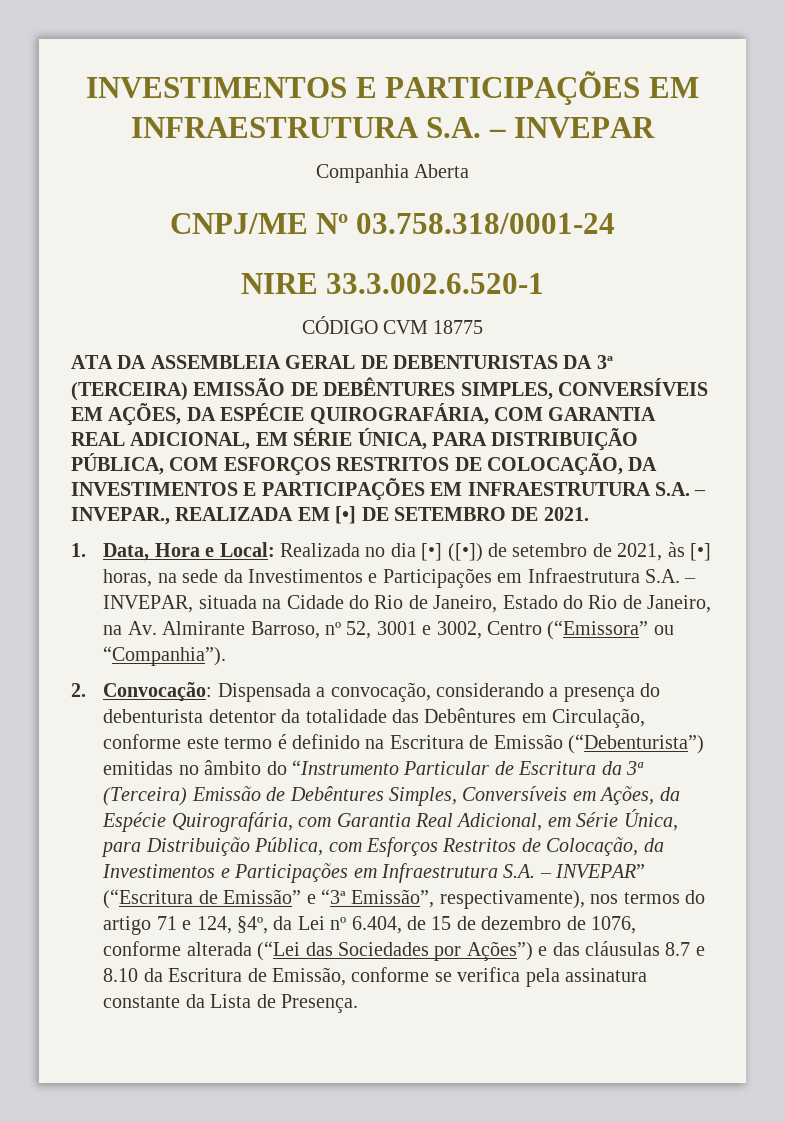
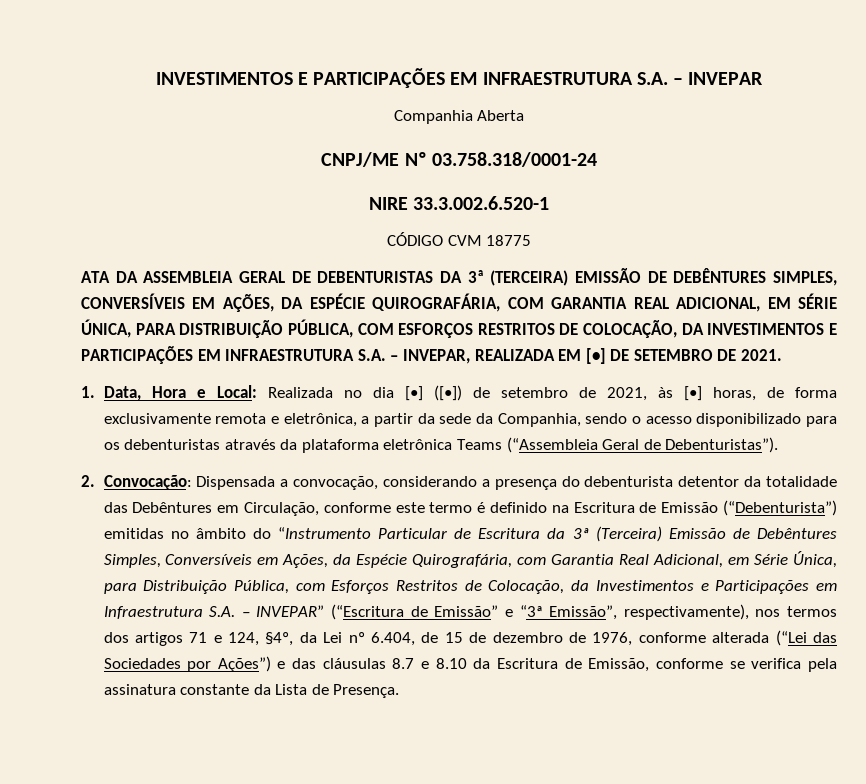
- ATA DA ASSEMBLEIA GERAL DE DEBENTURISTAS DA 3ª (TERCEIRA) EMISSÃO DE DEBÊNTURES SIMPLES, CONVERSÍVEIS EM AÇÕES, DA ESPÉCIE QUIROGRAFÁRIA, COM GARANTIA REAL ADICIONAL, EM SÉRIE ÚNICA, PARA DISTRIBUIÇÃO PÚBLICA, COM ESFORÇOS RESTRITOS DE COLOCAÇÃO, DA INVESTIMENTOS E PARTICIPAÇÕES EM INFRAESTRUTURA S.A. – INVEPAR., REALIZADA EM [•] DE SETEMBRO DE 2021.
+ ATA DA ASSEMBLEIA GERAL DE DEBENTURISTAS DA 3ª (TERCEIRA) EMISSÃO DE DEBÊNTURES SIMPLES, CONVERSÍVEIS EM AÇÕES, DA ESPÉCIE QUIROGRAFÁRIA, COM GARANTIA REAL ADICIONAL, EM SÉRIE ÚNICA, PARA DISTRIBUIÇÃO PÚBLICA, COM ESFORÇOS RESTRITOS DE COLOCAÇÃO, DA INVESTIMENTOS E PARTICIPAÇÕES EM INFRAESTRUTURA S.A. – INVEPAR, REALIZADA EM [•] DE SETEMBRO DE 2021.
- 1. Data, Hora e Local: Realizada no dia [•] ([•]) de setembro de 2021, às [•] horas, na sede da Investimentos e Participações em Infraestrutura S.A. – INVEPAR, situada na Cidade do Rio de Janeiro, Estado do Rio de Janeiro, na Av. Almirante Barroso, nº 52, 3001 e 3002, Centro (“Emissora” ou “Companhia”).
+ 1. Data, Hora e Local: Realizada no dia [•] ([•]) de setembro de 2021, às [•] horas, de forma exclusivamente remota e eletrônica, a partir da sede da Companhia, sendo o acesso disponibilizado para os debenturistas através da plataforma eletrônica Teams (“Assembleia Geral de Debenturistas”).
- Dispensada a convocação, considerando a presença do debenturista detentor da totalidade das Debêntures em Circulação, conforme este termo é definido na Escritura de Emissão (“Debenturista”) emitidas no âmbito do “Instrumento Particular de Escritura da 3ª (Terceira) Emissão de Debêntures Simples, Conversíveis em Ações, da Espécie Quirografária, com Garantia Real Adicional, em Série Única, para Distribuição Pública, com Esforços Restritos de Colocação, da Investimentos e Participações em Infraestrutura S.A. – INVEPAR” (“Escritura de Emissão” e “3ª Emissão”, respectivamente), nos termos do artigo 71 e 124, §4º, da Lei nº 6.404, de 15 de dezembro de 1076, conforme alterada (“Lei das Sociedades por Ações”) e das cláusulas 8.7 e 8.10 da Escritura de Emissão, conforme se verifica pela assinatura constante da Lista de Presença.
+ Dispensada a convocação, considerando a presença do debenturista detentor da totalidade das Debêntures em Circulação, conforme este termo é definido na Escritura de Emissão (“Debenturista”) emitidas no âmbito do “Instrumento Particular de Escritura da 3ª (Terceira) Emissão de Debêntures Simples, Conversíveis em Ações, da Espécie Quirografária, com Garantia Real Adicional, em Série Única, para Distribuição Pública, com Esforços Restritos de Colocação, da Investimentos e Participações em Infraestrutura S.A. – INVEPAR” (“Escritura de Emissão” e “3ª Emissão”, respectivamente), nos termos dos artigos 71 e 124, §4º, da Lei nº 6.404, de 15 de dezembro de 1976, conforme alterada (“Lei das Sociedades por Ações”) e das cláusulas 8.7 e 8.10 da Escritura de Emissão, conforme se verifica pela assinatura constante da Lista de Presença.

